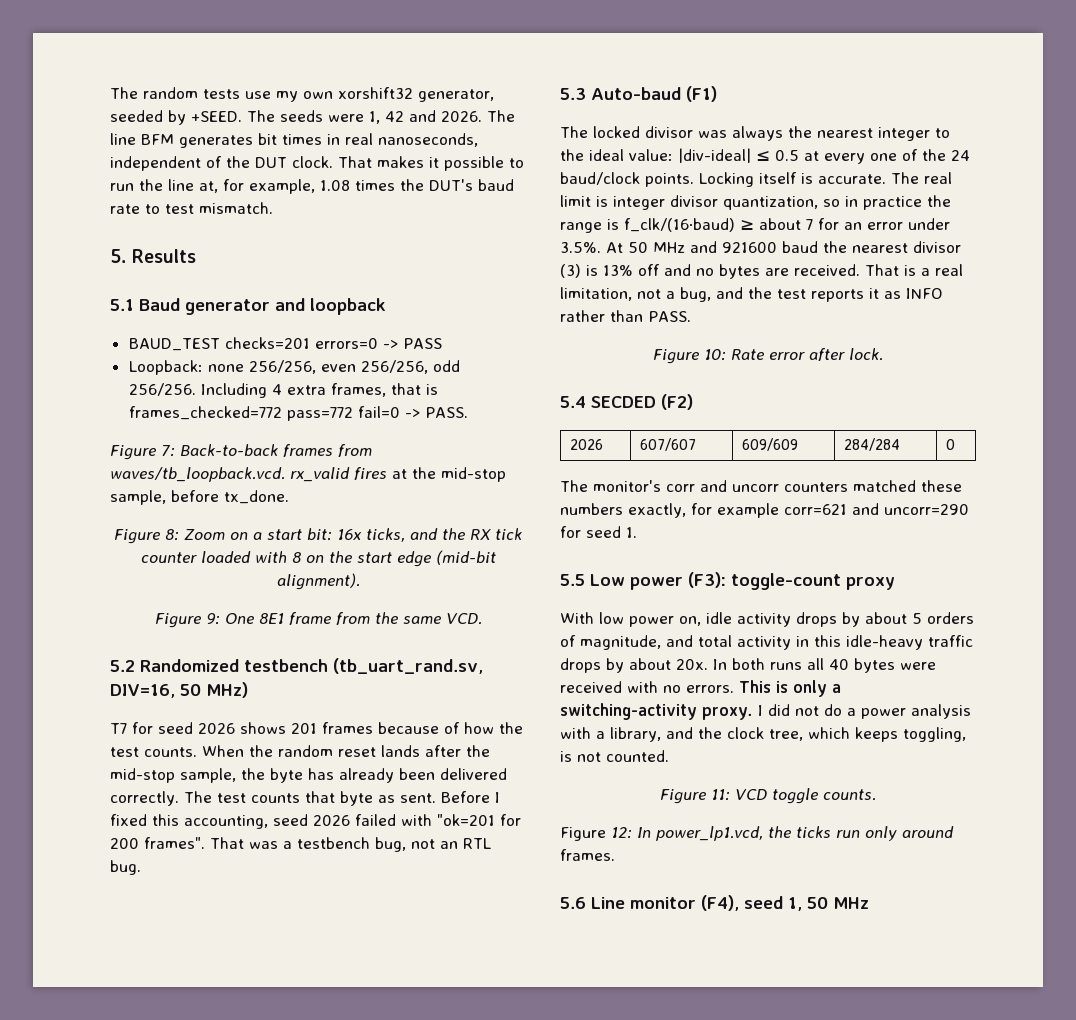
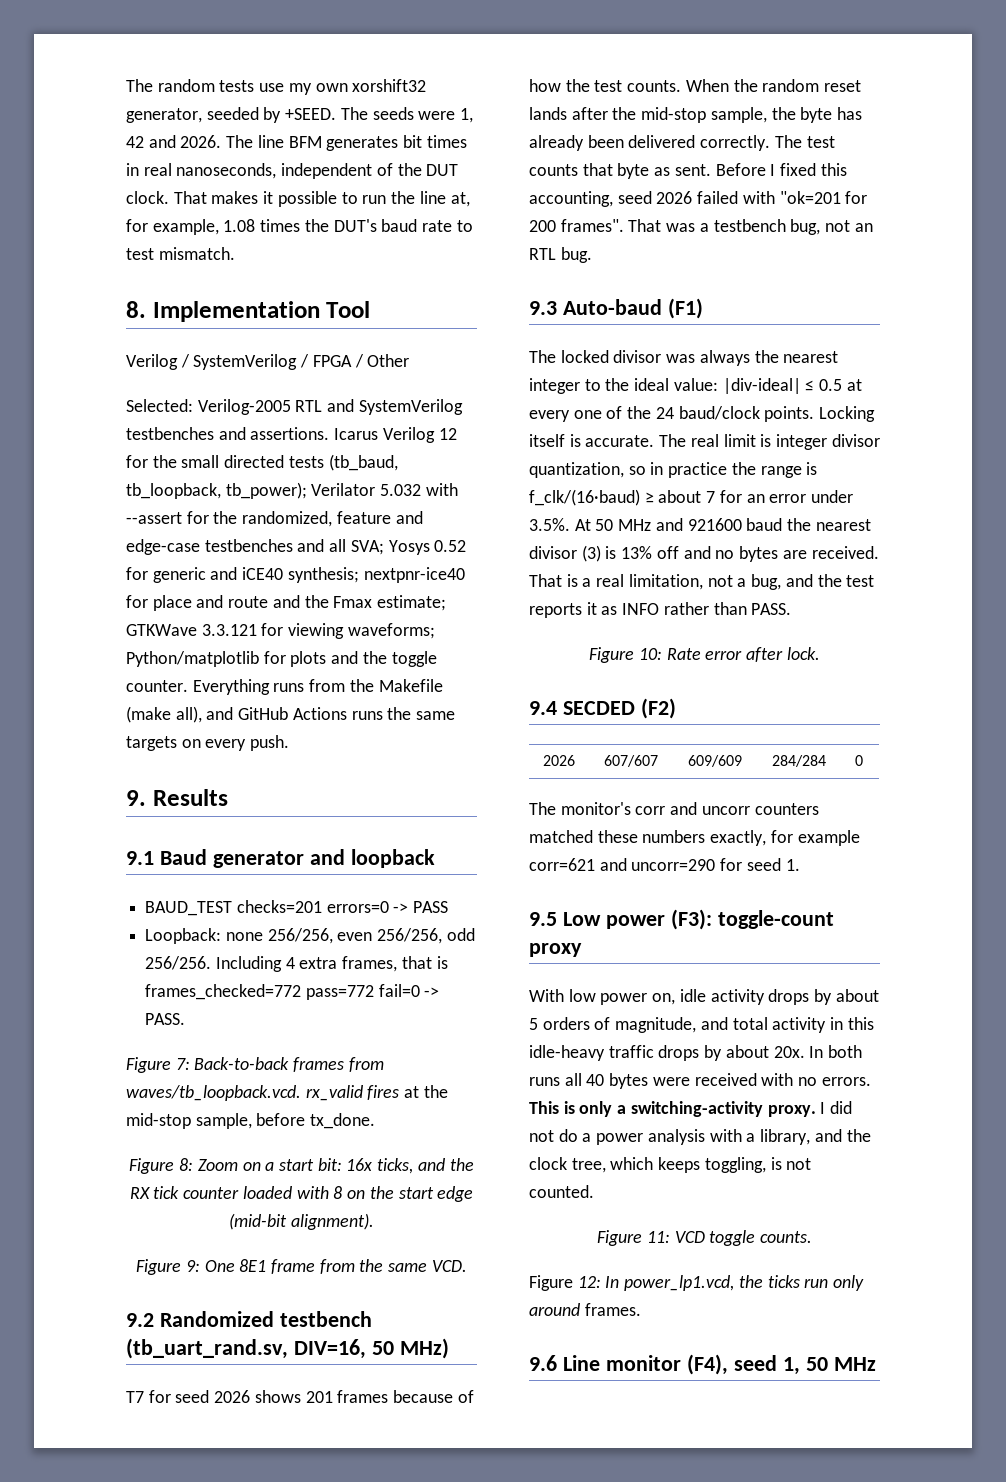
- 5. Results
+ 8. Implementation Tool
+ Verilog / SystemVerilog / FPGA / Other
+ Selected: Verilog-2005 RTL and SystemVerilog testbenches and assertions. Icarus Verilog 12 for the small directed tests (tb_baud, tb_loopback, tb_power); Verilator 5.032 with --assert for the randomized, feature and edge-case testbenches and all SVA; Yosys 0.52 for generic and iCE40 synthesis; nextpnr-ice40 for place and route and the Fmax estimate; GTKWave 3.3.121 for viewing waveforms; Python/matplotlib for plots and the toggle counter. Everything runs from the Makefile (make all), and GitHub Actions runs the same targets on every push.
+ 9. Results
- 5.1 Baud generator and loopback
+ 9.1 Baud generator and loopback
- 5.2 Randomized testbench (tb_uart_rand.sv, DIV=16, 50 MHz)
+ 9.2 Randomized testbench (tb_uart_rand.sv, DIV=16, 50 MHz)
- 5.3 Auto-baud (F1)
+ 9.3 Auto-baud (F1)
- 5.4 SECDED (F2)
+ 9.4 SECDED (F2)
- 5.5 Low power (F3): toggle-count proxy
+ 9.5 Low power (F3): toggle-count proxy
- 5.6 Line monitor (F4), seed 1, 50 MHz
+ 9.6 Line monitor (F4), seed 1, 50 MHz

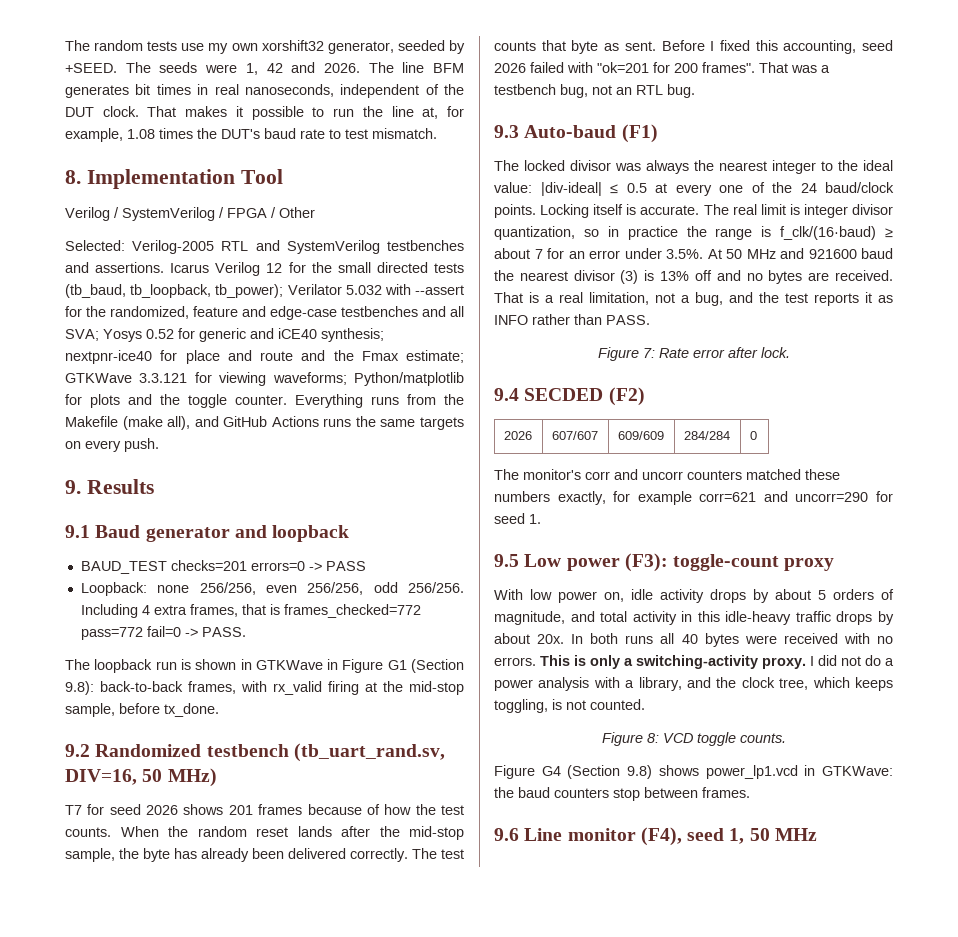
- Figure 7: Back-to-back frames from waves/tb_loopback.vcd. rx_valid fires at the mid-stop sample, before tx_done.
+ The loopback run is shown in GTKWave in Figure G1 (Section 9.8): back-to-back frames, with rx_valid firing at the mid-stop sample, before tx_done.
- Figure 8: Zoom on a start bit: 16x ticks, and the RX tick counter loaded with 8 on the start edge (mid-bit alignment).
- Figure 9: One 8E1 frame from the same VCD.
- Figure 10: Rate error after lock.
+ Figure 7: Rate error after lock.
- Figure 11: VCD toggle counts.
+ Figure 8: VCD toggle counts.
- Figure 12: In power_lp1.vcd, the ticks run only around frames.
+ Figure G4 (Section 9.8) shows power_lp1.vcd in GTKWave: the baud counters stop between frames.

